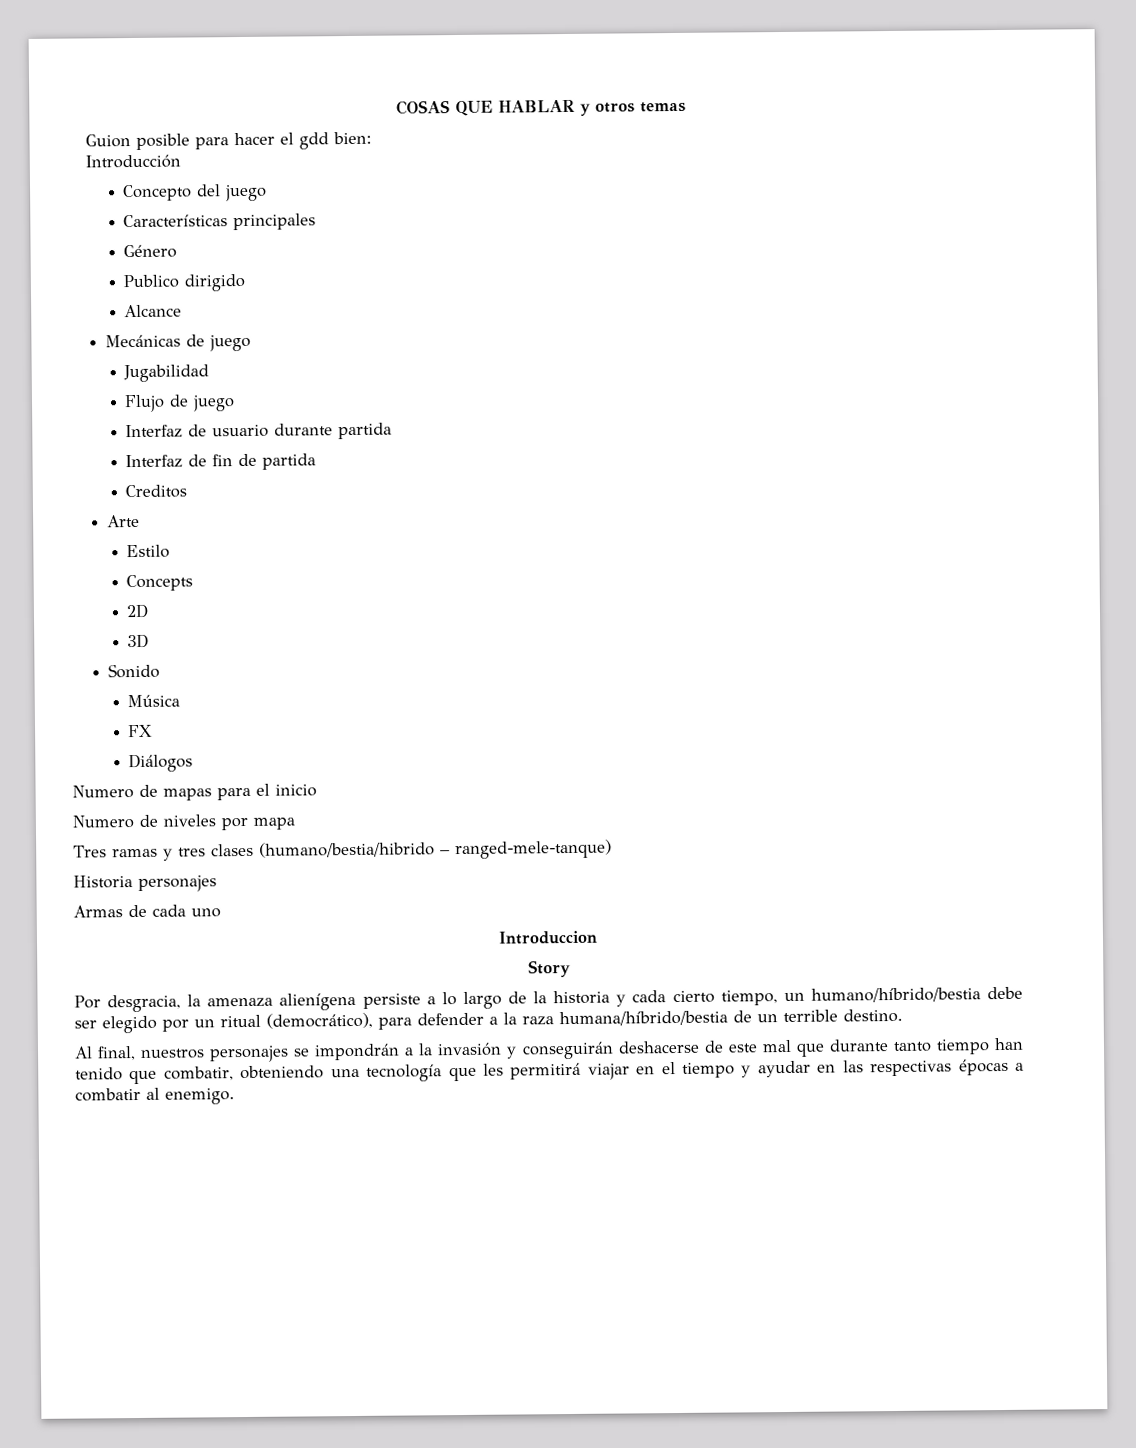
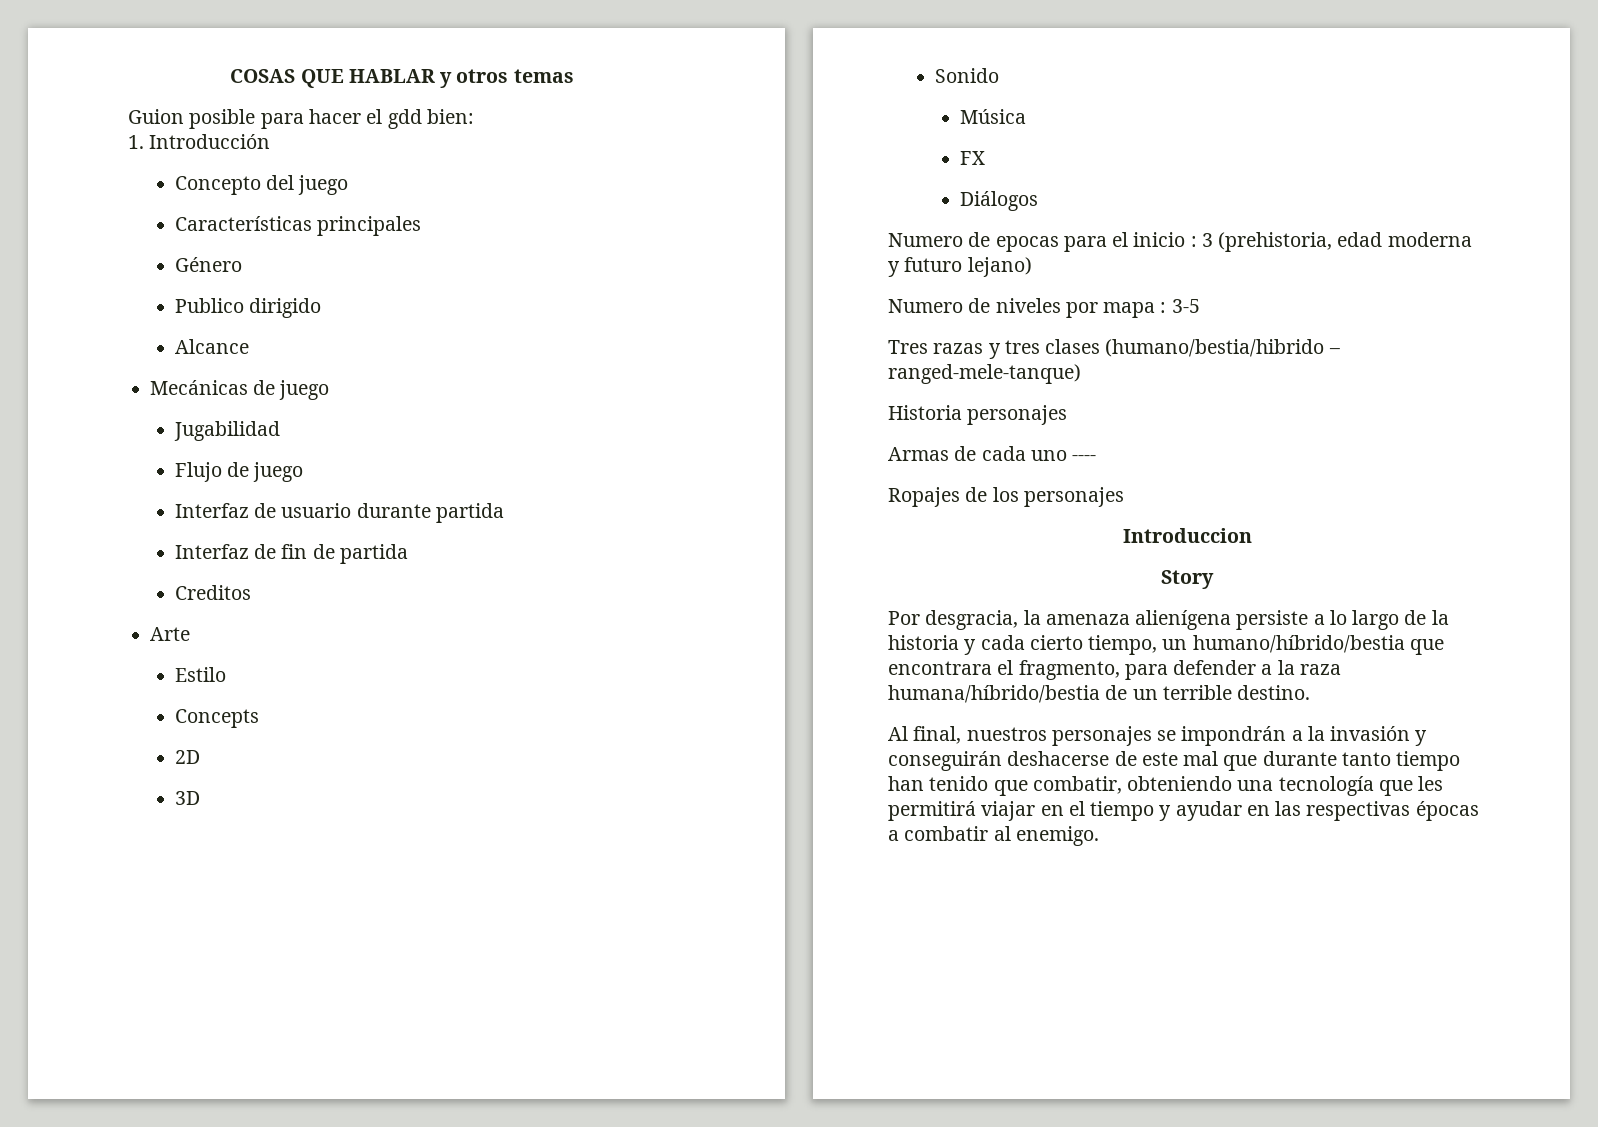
- Introducción
+ 1. Introducción
- Numero de mapas para el inicio
+ Numero de epocas para el inicio : 3 (prehistoria, edad moderna y futuro lejano)
- Numero de niveles por mapa
+ Numero de niveles por mapa : 3-5
- Tres ramas y tres clases (humano/bestia/hibrido – ranged-mele-tanque)
+ Tres razas y tres clases (humano/bestia/hibrido – ranged-mele-tanque)
- Armas de cada uno
+ Armas de cada uno ----
+ Ropajes de los personajes
- Por desgracia, la amenaza alienígena persiste a lo largo de la historia y cada cierto tiempo, un humano/híbrido/bestia debe ser elegido por un ritual (democrático), para defender a la raza humana/híbrido/bestia de un terrible destino.
+ Por desgracia, la amenaza alienígena persiste a lo largo de la historia y cada cierto tiempo, un humano/híbrido/bestia que encontrara el fragmento, para defender a la raza humana/híbrido/bestia de un terrible destino.

